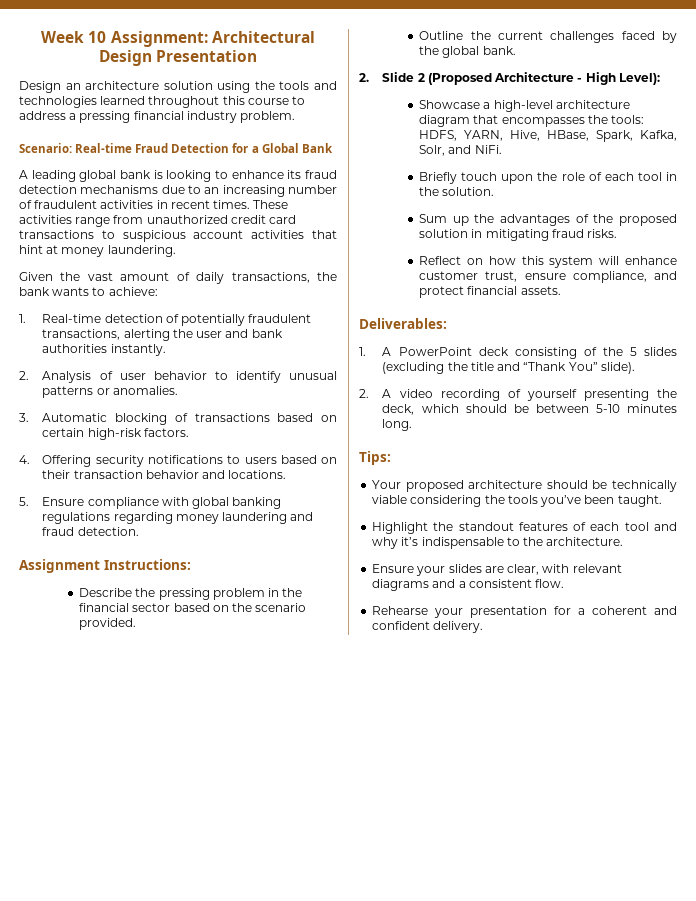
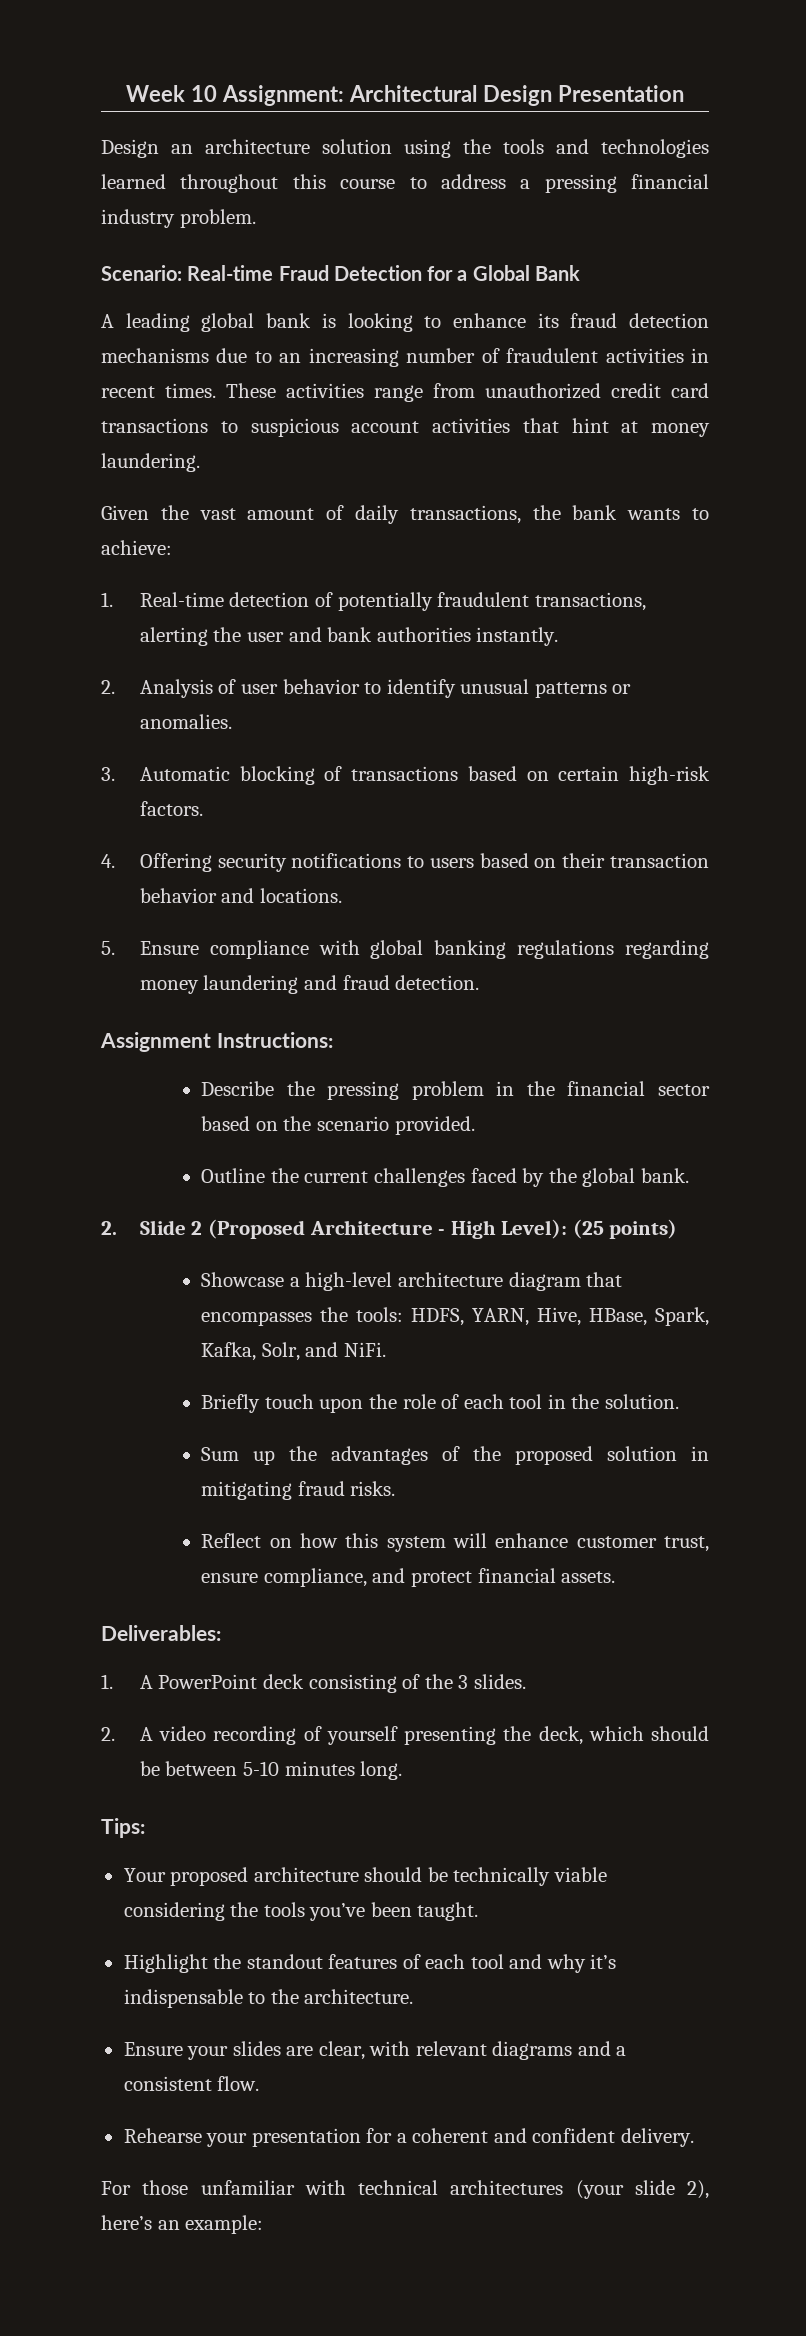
- 2. Slide 2 (Proposed Architecture - High Level):
+ 2. Slide 2 (Proposed Architecture - High Level): (25 points)
- 1. A PowerPoint deck consisting of the 5 slides (excluding the title and “Thank You” slide).
+ 1. A PowerPoint deck consisting of the 3 slides.
+ For those unfamiliar with technical architectures (your slide 2), here’s an example:

